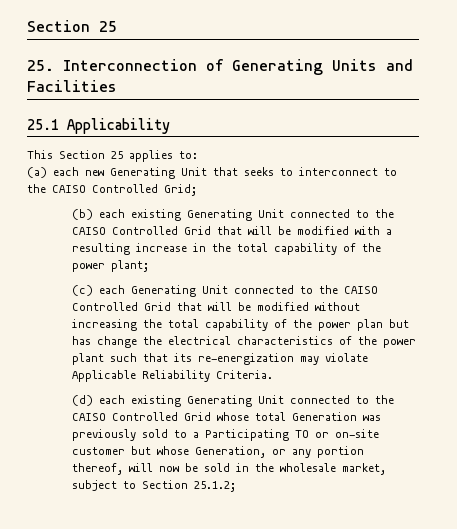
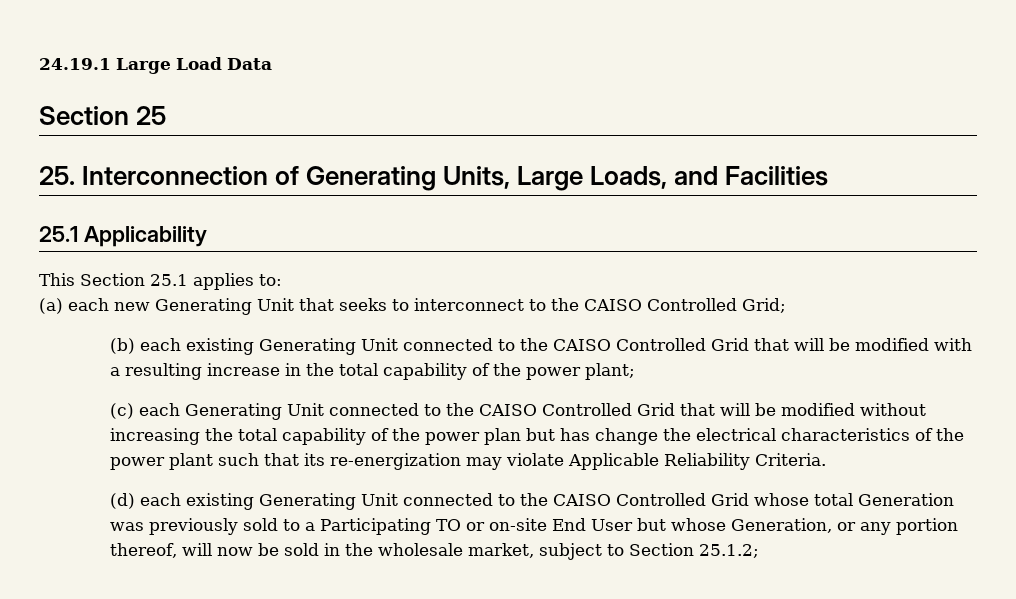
+ 24.19.1 Large Load Data
- 25. Interconnection of Generating Units and Facilities
+ 25. Interconnection of Generating Units, Large Loads, and Facilities
- This Section 25 applies to:
+ This Section 25.1 applies to:
- (d) each existing Generating Unit connected to the CAISO Controlled Grid whose total Generation was previously sold to a Participating TO or on-site customer but whose Generation, or any portion thereof, will now be sold in the wholesale market, subject to Section 25.1.2;
+ (d) each existing Generating Unit connected to the CAISO Controlled Grid whose total Generation was previously sold to a Participating TO or on-site End User but whose Generation, or any portion thereof, will now be sold in the wholesale market, subject to Section 25.1.2;

